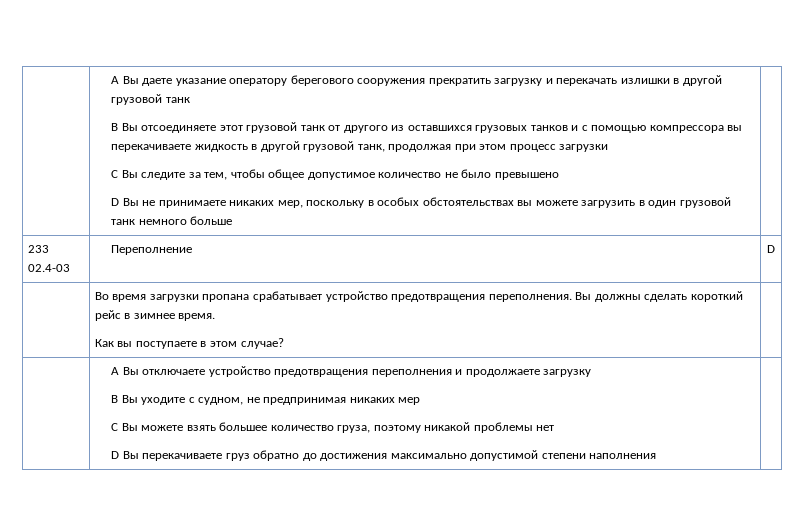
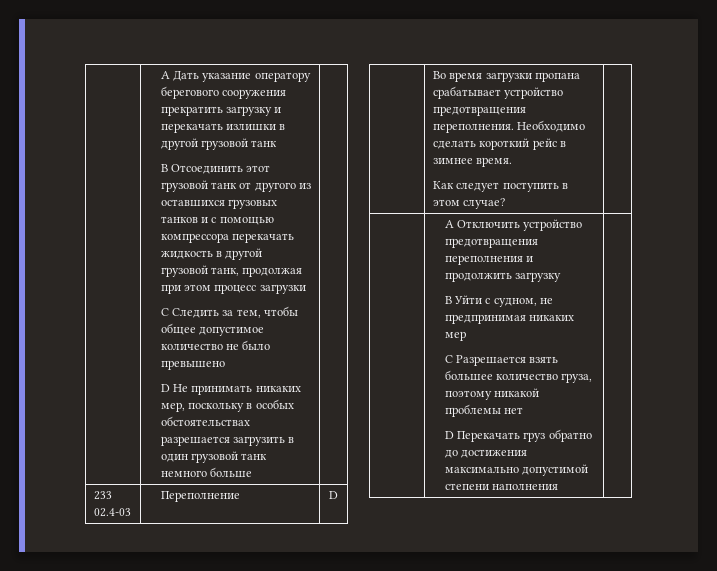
- A Вы даете указание оператору берегового сооружения прекратить загрузку и перекачать излишки в другой грузовой танк
+ A Дать указание оператору берегового сооружения прекратить загрузку и перекачать излишки в другой грузовой танк
- B Вы отсоединяете этот грузовой танк от другого из оставшихся грузовых танков и с помощью компрессора вы перекачиваете жидкость в другой грузовой танк, продолжая при этом процесс загрузки
+ B Отсоединить этот грузовой танк от другого из оставшихся грузовых танков и с помощью компрессора перекачать жидкость в другой грузовой танк, продолжая при этом процесс загрузки
- C Вы следите за тем, чтобы общее допустимое количество не было превышено
+ C Следить за тем, чтобы общее допустимое количество не было превышено
- D Вы не принимаете никаких мер, поскольку в особых обстоятельствах вы можете загрузить в один грузовой танк немного больше
+ D Не принимать никаких мер, поскольку в особых обстоятельствах разрешается загрузить в один грузовой танк немного больше
- | Во время загрузки пропана срабатывает устройство предотвращения переполнения. Вы должны сделать короткий рейс в зимнее время.
- Как вы поступаете в этом случае? |
+ | Во время загрузки пропана срабатывает устройство предотвращения переполнения. Необходимо сделать короткий рейс в зимнее время.
+ Как следует поступить в этом случае? |
- | A Вы отключаете устройство предотвращения переполнения и продолжаете загрузку
- B Вы уходите с судном, не предпринимая никаких мер
- C Вы можете взять большее количество груза, поэтому никакой проблемы нет
- D Вы перекачиваете груз обратно до достижения максимально допустимой степени наполнения |
+ | A Отключить устройство предотвращения переполнения и продолжить загрузку
+ B Уйти с судном, не предпринимая никаких мер
+ C Разрешается взять большее количество груза, поэтому никакой проблемы нет
+ D Перекачать груз обратно до достижения максимально допустимой степени наполнения |

